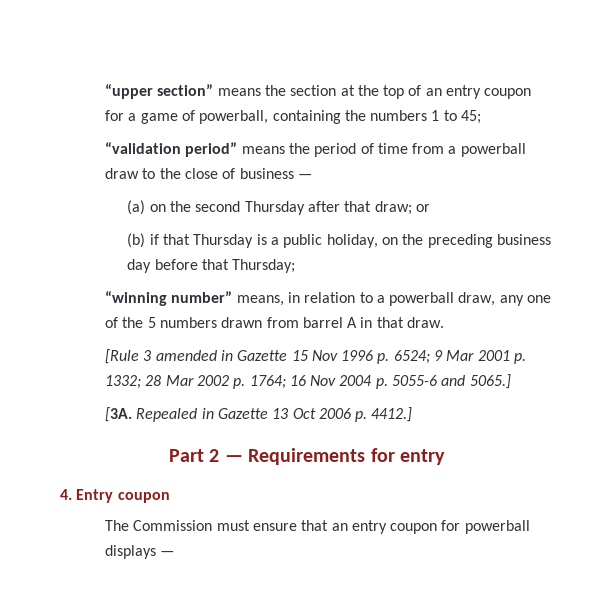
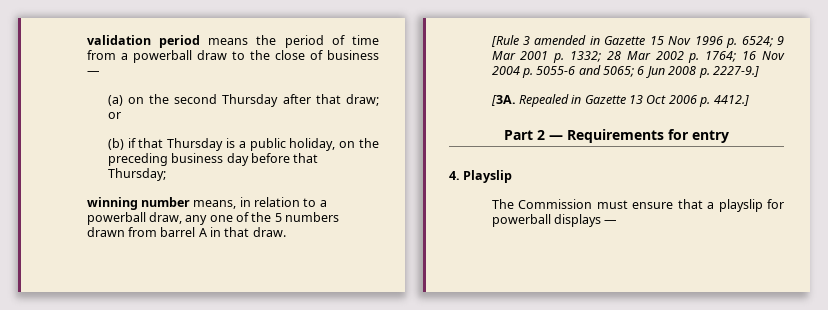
- “upper section” means the section at the top of an entry coupon for a game of powerball, containing the numbers 1 to 45;
- “validation period” means the period of time from a powerball draw to the close of business —
+ validation period means the period of time from a powerball draw to the close of business —
- “winning number” means, in relation to a powerball draw, any one of the 5 numbers drawn from barrel A in that draw.
+ winning number means, in relation to a powerball draw, any one of the 5 numbers drawn from barrel A in that draw.
- [Rule 3 amended in Gazette 15 Nov 1996 p. 6524; 9 Mar 2001 p. 1332; 28 Mar 2002 p. 1764; 16 Nov 2004 p. 5055-6 and 5065.]
+ [Rule 3 amended in Gazette 15 Nov 1996 p. 6524; 9 Mar 2001 p. 1332; 28 Mar 2002 p. 1764; 16 Nov 2004 p. 5055-6 and 5065; 6 Jun 2008 p. 2227-9.]
- 4. Entry coupon
+ 4. Playslip
- The Commission must ensure that an entry coupon for powerball displays —
+ The Commission must ensure that a playslip for powerball displays —

